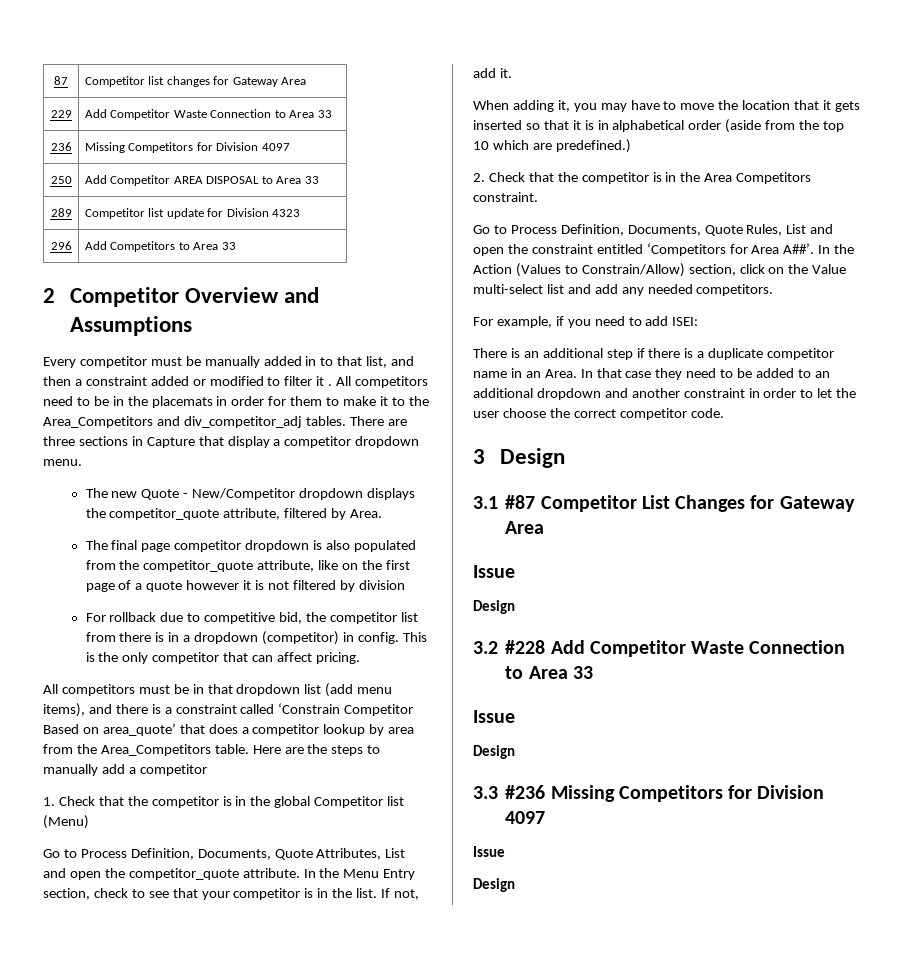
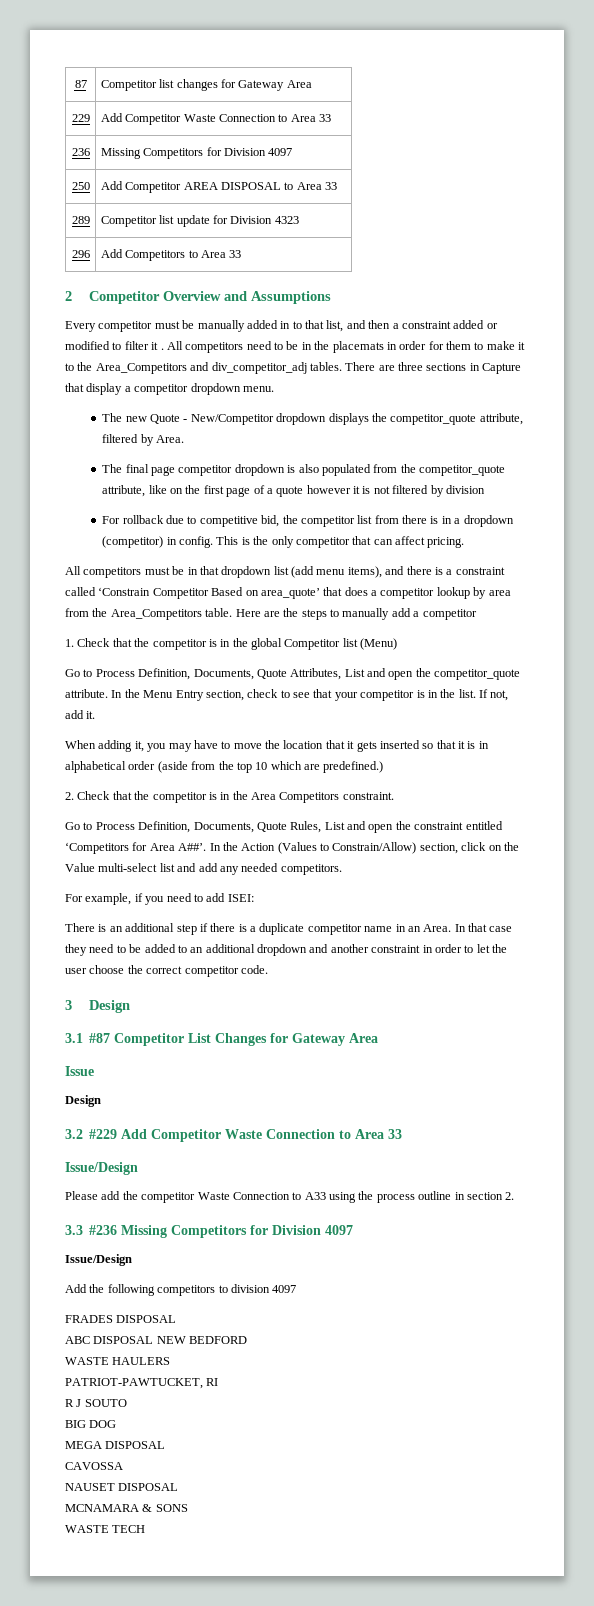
- 3.2 #228 Add Competitor Waste Connection to Area 33
- Issue
- Design
+ 3.2 #229 Add Competitor Waste Connection to Area 33
+ Issue/Design
+ Please add the competitor Waste Connection to A33 using the process outline in section 2.
  3.3 #236 Missing Competitors for Division 4097
- Issue
- Design
+ Issue/Design
+ Add the following competitors to division 4097
+ FRADES DISPOSAL
+ ABC DISPOSAL NEW BEDFORD
+ WASTE HAULERS
+ PATRIOT-PAWTUCKET, RI
+ R J SOUTO
+ BIG DOG
+ MEGA DISPOSAL
+ CAVOSSA
+ NAUSET DISPOSAL
+ MCNAMARA & SONS
+ WASTE TECH

